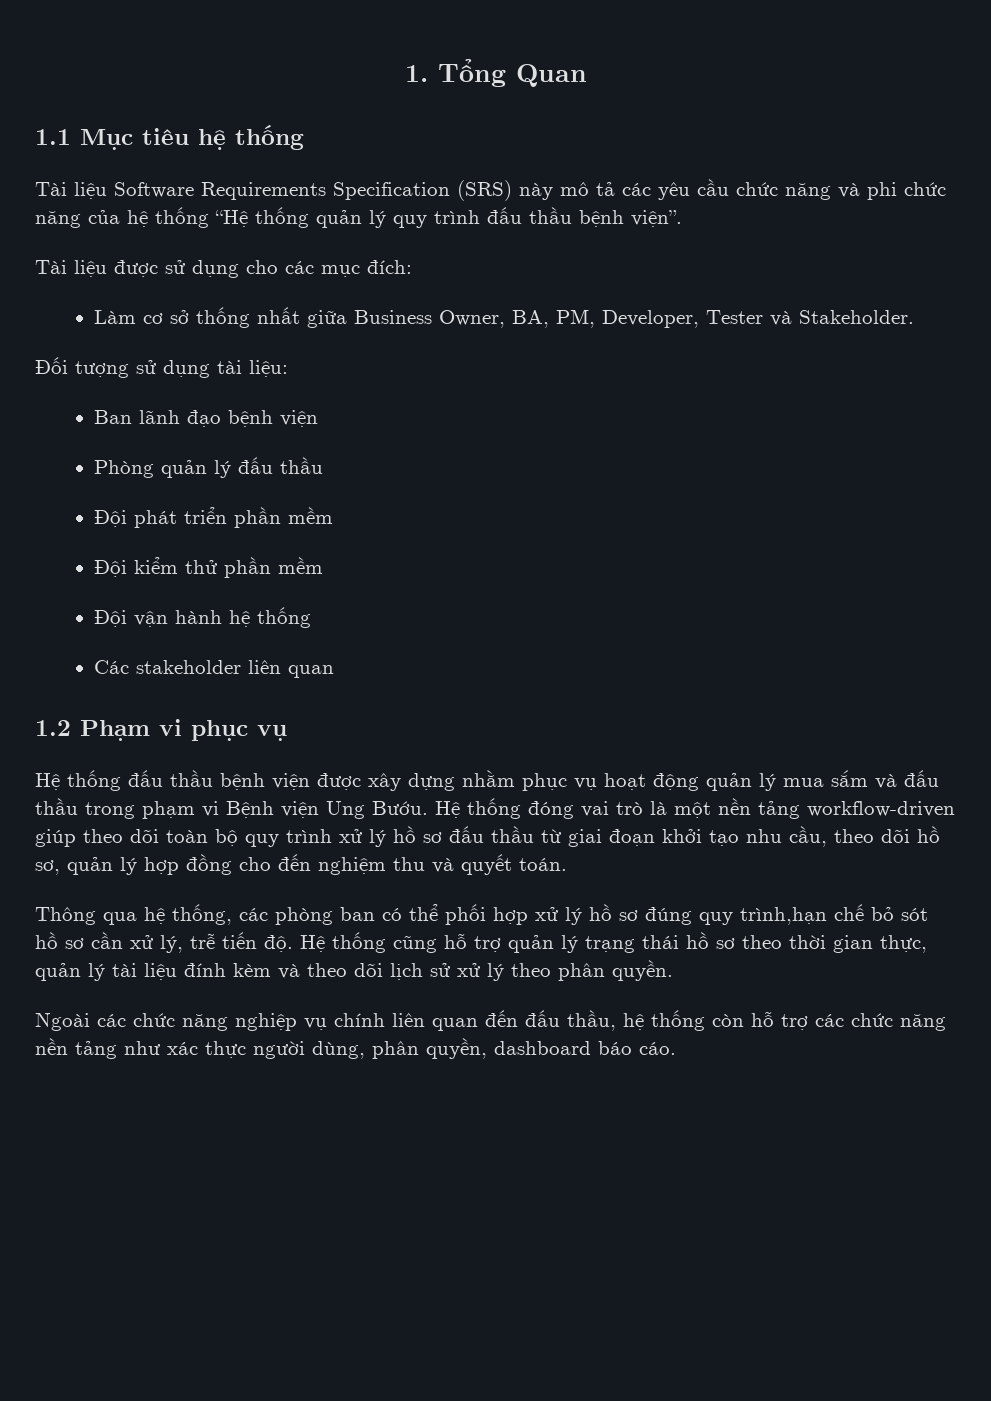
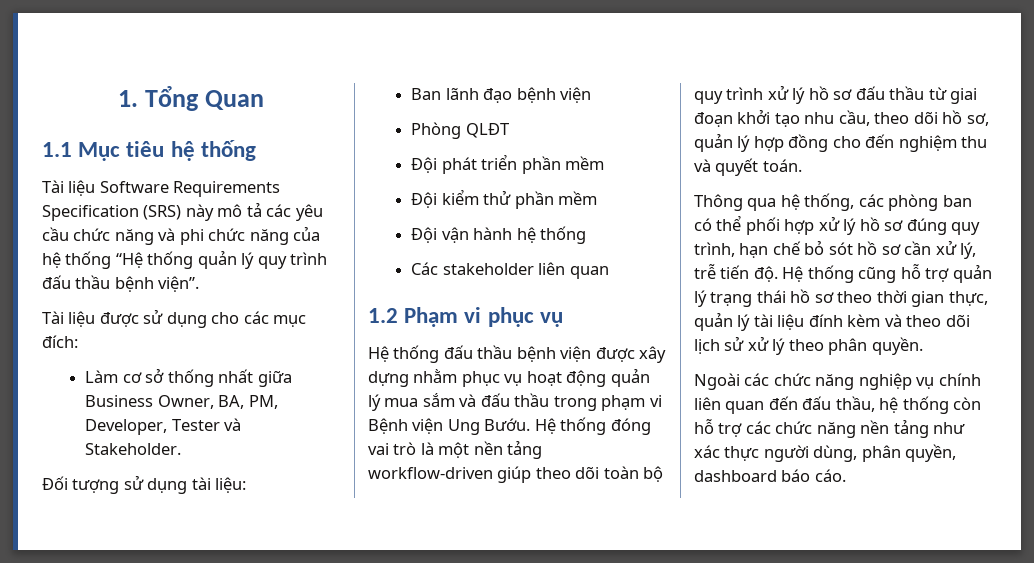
- Phòng quản lý đấu thầu
+ Phòng QLĐT
- Thông qua hệ thống, các phòng ban có thể phối hợp xử lý hồ sơ đúng quy trình,hạn chế bỏ sót hồ sơ cần xử lý, trễ tiến độ.
+ Thông qua hệ thống, các phòng ban có thể phối hợp xử lý hồ sơ đúng quy trình, hạn chế bỏ sót hồ sơ cần xử lý, trễ tiến độ.

